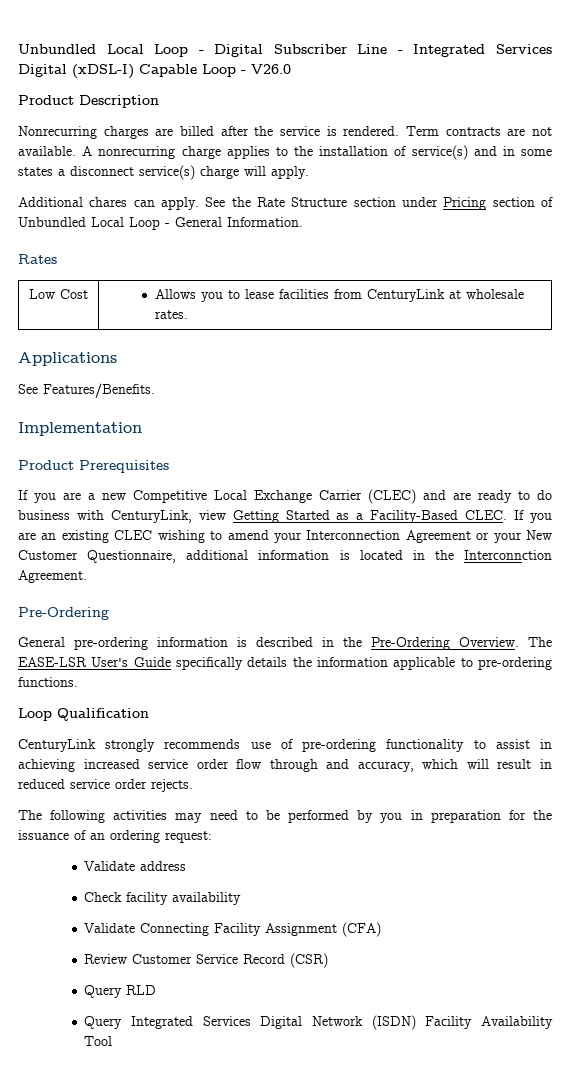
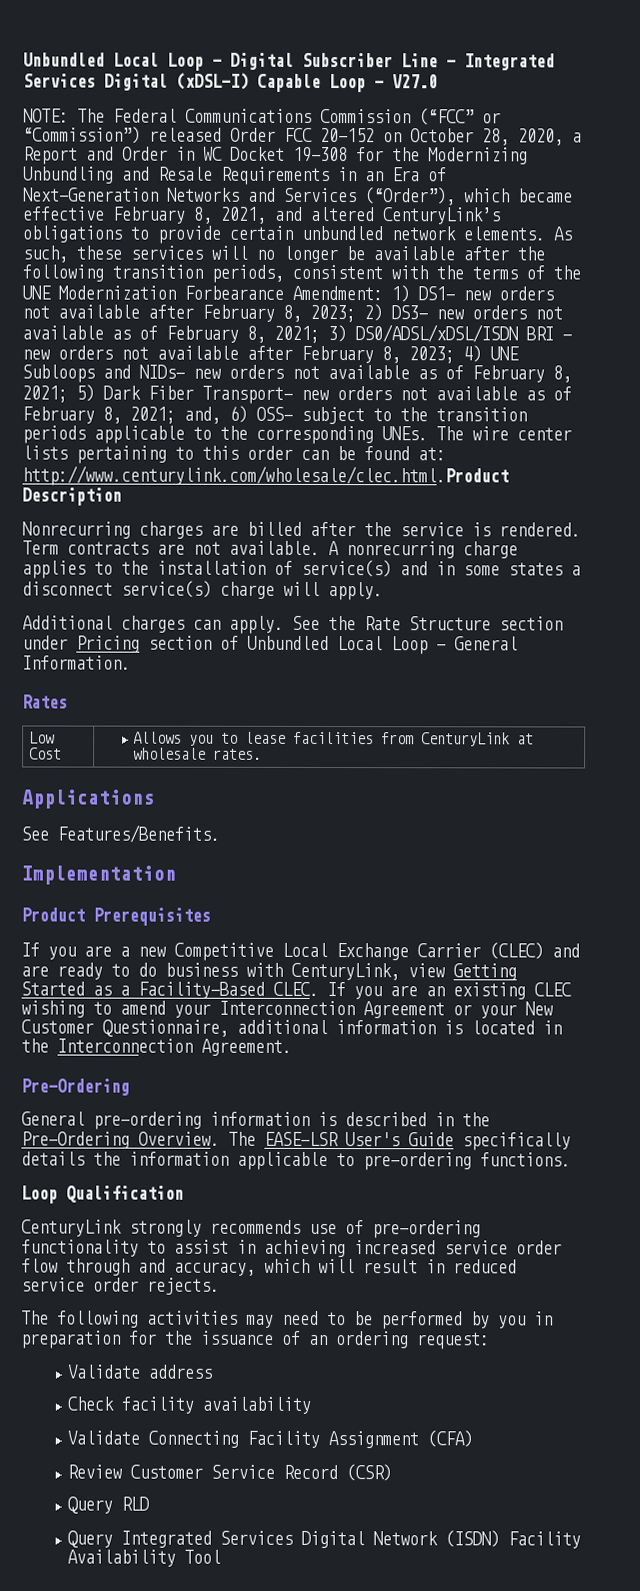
- Unbundled Local Loop - Digital Subscriber Line - Integrated Services Digital (xDSL-I) Capable Loop - V26.0
- Product Description
+ Unbundled Local Loop - Digital Subscriber Line - Integrated Services Digital (xDSL-I) Capable Loop - V27.0
+ NOTE: The Federal Communications Commission (“FCC” or “Commission”) released Order FCC 20-152 on October 28, 2020, a Report and Order in WC Docket 19-308 for the Modernizing Unbundling and Resale Requirements in an Era of Next-Generation Networks and Services (“Order”), which became effective February 8, 2021, and altered CenturyLink’s obligations to provide certain unbundled network elements. As such, these services will no longer be available after the following transition periods, consistent with the terms of the UNE Modernization Forbearance Amendment: 1) DS1- new orders not available after February 8, 2023; 2) DS3- new orders not available as of February 8, 2021; 3) DS0/ADSL/xDSL/ISDN BRI - new orders not available after February 8, 2023; 4) UNE Subloops and NIDs- new orders not available as of February 8, 2021; 5) Dark Fiber Transport- new orders not available as of February 8, 2021; and, 6) OSS- subject to the transition periods applicable to the corresponding UNEs. The wire center lists pertaining to this order can be found at: http://www.centurylink.com/wholesale/clec.html.Product Description
- Additional chares can apply.
+ Additional charges can apply.
- If you are an existing CLEC wishing to amend your Interconnection Agreement or your New Customer Questionnaire, additional information is located in the Interconnction Agreement.
+ If you are an existing CLEC wishing to amend your Interconnection Agreement or your New Customer Questionnaire, additional information is located in the Interconnection Agreement.

